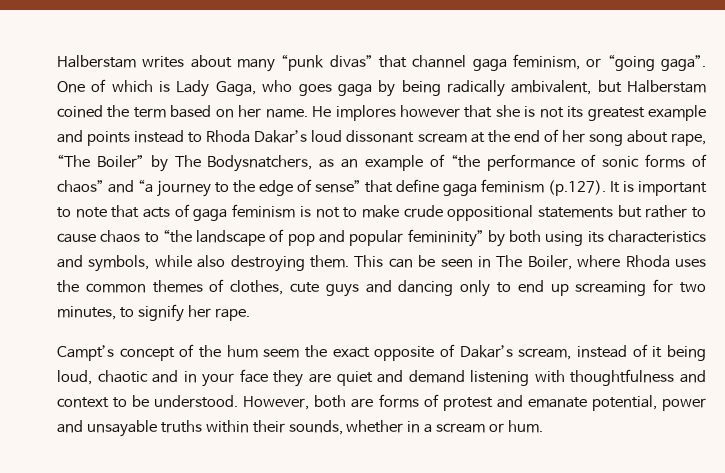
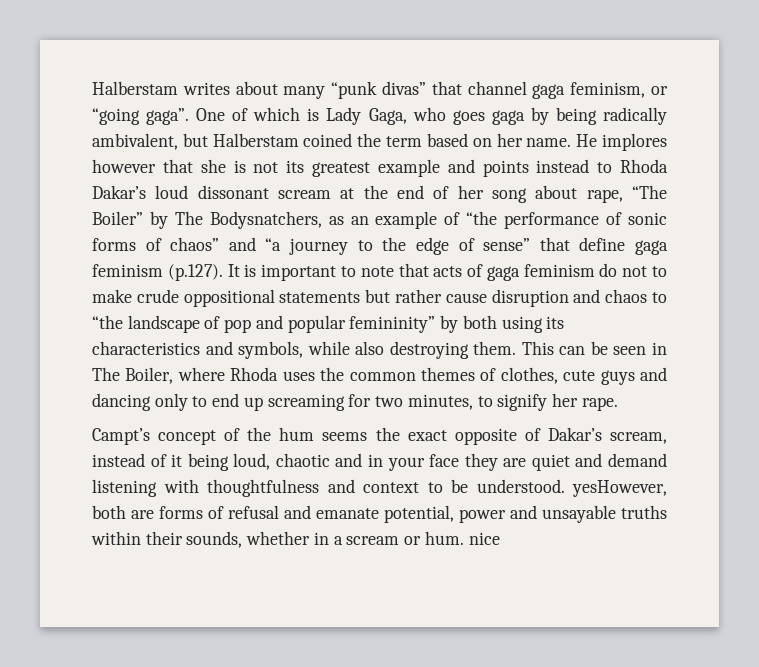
- He implores however that she is not its greatest example and points instead to Rhoda Dakar’s loud dissonant scream at the end of her song about rape, “The Boiler” by The Bodysnatchers, as an example of “the performance of sonic forms of chaos” and “a journey to the edge of sense” that define gaga feminism (p.127). It is important to note that acts of gaga feminism is not to make crude oppositional statements but rather to cause chaos to “the landscape of pop and popular femininity” by both using its characteristics and symbols, while also destroying them.
+ He implores however that she is not its greatest example and points instead to Rhoda Dakar’s loud dissonant scream at the end of her song about rape, “The Boiler” by The Bodysnatchers, as an example of “the performance of sonic forms of chaos” and “a journey to the edge of sense” that define gaga feminism (p.127). It is important to note that acts of gaga feminism do not to make crude oppositional statements but rather cause disruption and chaos to “the landscape of pop and popular femininity” by both using its characteristics and symbols, while also destroying them.
- Campt’s concept of the hum seem the exact opposite of Dakar’s scream, instead of it being loud, chaotic and in your face they are quiet and demand listening with thoughtfulness and context to be understood. However, both are forms of protest and emanate potential, power and unsayable truths within their sounds, whether in a scream or hum.
+ Campt’s concept of the hum seems the exact opposite of Dakar’s scream, instead of it being loud, chaotic and in your face they are quiet and demand listening with thoughtfulness and context to be understood. yesHowever, both are forms of refusal and emanate potential, power and unsayable truths within their sounds, whether in a scream or hum. nice

